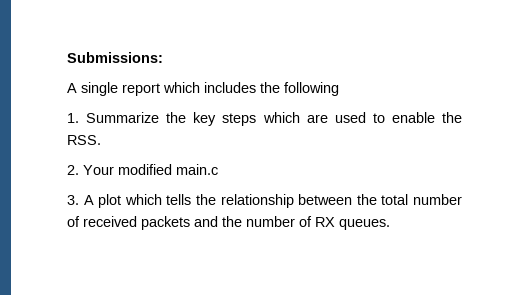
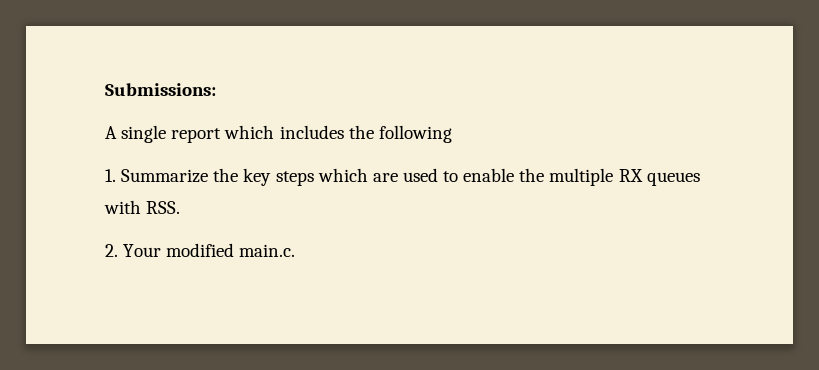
- 1. Summarize the key steps which are used to enable the RSS.
+ 1. Summarize the key steps which are used to enable the multiple RX queues with RSS.
- 2. Your modified main.c
- 3. A plot which tells the relationship between the total number of received packets and the number of RX queues.
+ 2. Your modified main.c.

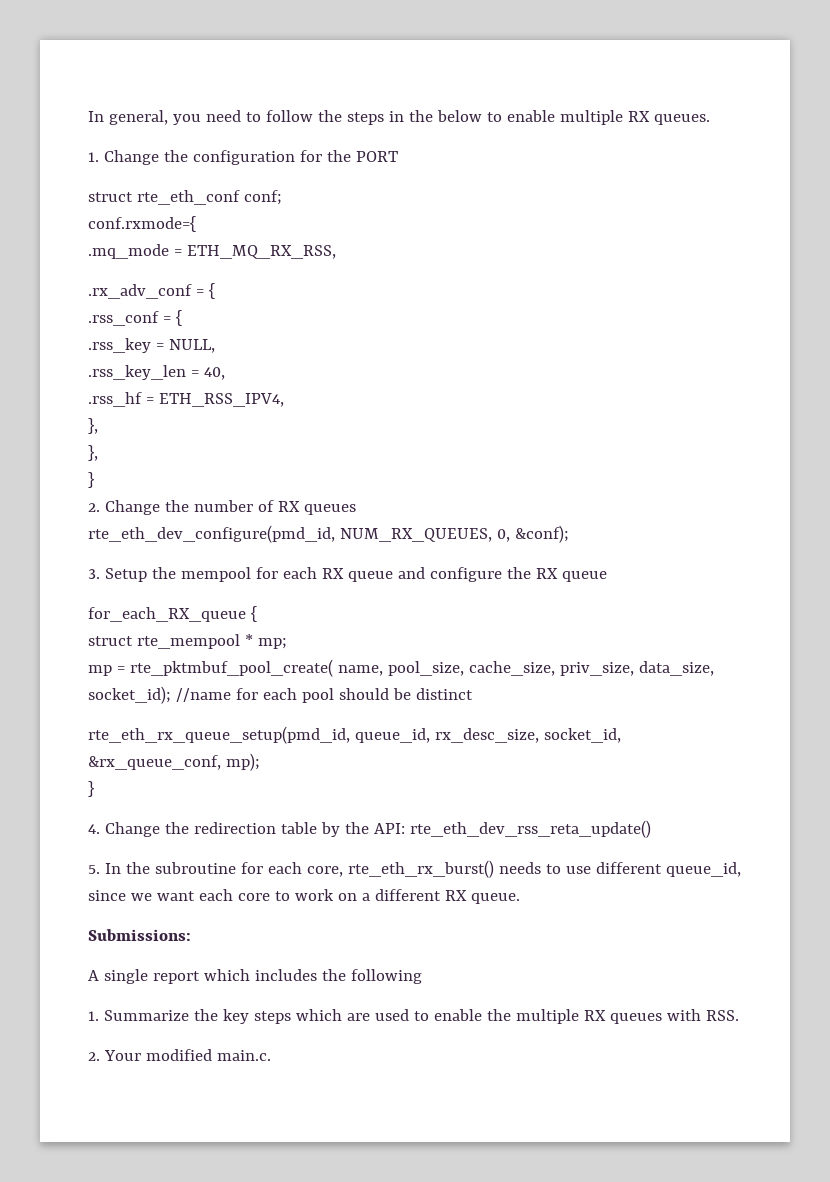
+ In general, you need to follow the steps in the below to enable multiple RX queues.
+ 1. Change the configuration for the PORT
+ struct rte_eth_conf conf;
+ conf.rxmode={
+ .mq_mode = ETH_MQ_RX_RSS,
+ .rx_adv_conf = {
+ .rss_conf = {
+ .rss_key = NULL,
+ .rss_key_len = 40,
+ .rss_hf = ETH_RSS_IPV4,
+ },
+ },
+ }
+ 2. Change the number of RX queues
+ rte_eth_dev_configure(pmd_id, NUM_RX_QUEUES, 0, &conf);
+ 3. Setup the mempool for each RX queue and configure the RX queue
+ for_each_RX_queue {
+ struct rte_mempool * mp;
+ mp = rte_pktmbuf_pool_create( name, pool_size, cache_size, priv_size, data_size, socket_id); //name for each pool should be distinct
+ rte_eth_rx_queue_setup(pmd_id, queue_id, rx_desc_size, socket_id, &rx_queue_conf, mp);
+ }
+ 4. Change the redirection table by the API: rte_eth_dev_rss_reta_update()
+ 5. In the subroutine for each core, rte_eth_rx_burst() needs to use different queue_id, since we want each core to work on a different RX queue.

